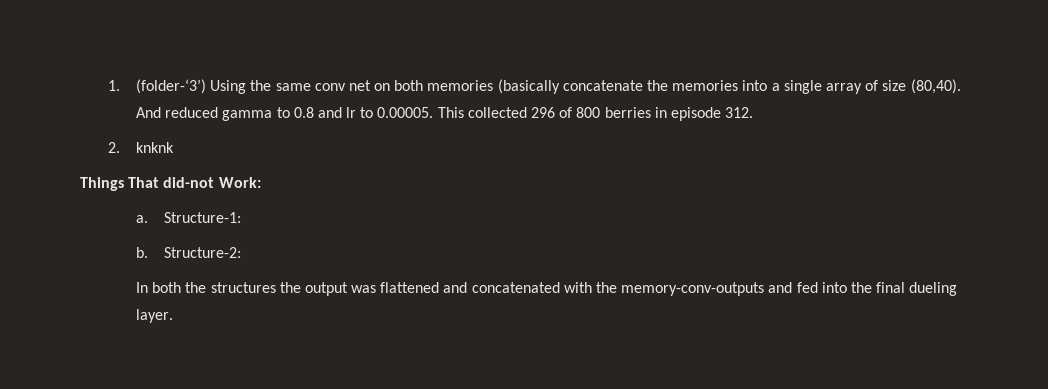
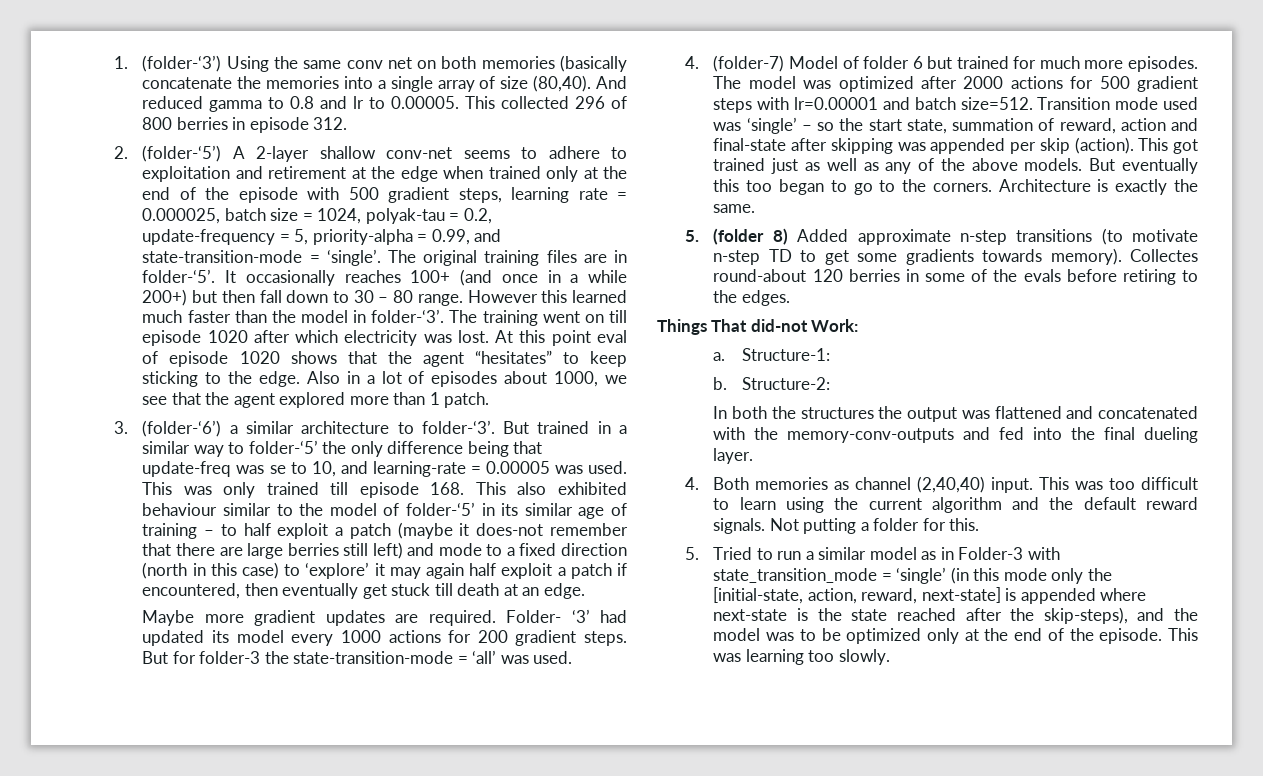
- 2. knknk
+ 2. (folder-‘5’) A 2-layer shallow conv-net seems to adhere to exploitation and retirement at the edge when trained only at the end of the episode with 500 gradient steps, learning rate = 0.000025, batch size = 1024, polyak-tau = 0.2, update-frequency = 5, priority-alpha = 0.99, and state-transition-mode = ‘single’. The original training files are in folder-‘5’. It occasionally reaches 100+ (and once in a while 200+) but then fall down to 30 – 80 range. However this learned much faster than the model in folder-‘3’. The training went on till episode 1020 after which electricity was lost. At this point eval of episode 1020 shows that the agent “hesitates” to keep sticking to the edge. Also in a lot of episodes about 1000, we see that the agent explored more than 1 patch.
+ 3. (folder-‘6’) a similar architecture to folder-‘3’. But trained in a similar way to folder-‘5’ the only difference being that update-freq was se to 10, and learning-rate = 0.00005 was used. This was only trained till episode 168. This also exhibited behaviour similar to the model of folder-‘5’ in its similar age of training – to half exploit a patch (maybe it does-not remember that there are large berries still left) and mode to a fixed direction (north in this case) to ‘explore’ it may again half exploit a patch if encountered, then eventually get stuck till death at an edge.
+ Maybe more gradient updates are required. Folder- ‘3’ had updated its model every 1000 actions for 200 gradient steps. But for folder-3 the state-transition-mode = ‘all’ was used.
+ 4. (folder-7) Model of folder 6 but trained for much more episodes. The model was optimized after 2000 actions for 500 gradient steps with lr=0.00001 and batch size=512. Transition mode used was ‘single’ – so the start state, summation of reward, action and final-state after skipping was appended per skip (action). This got trained just as well as any of the above models. But eventually this too began to go to the corners. Architecture is exactly the same.
+ 5. (folder 8) Added approximate n-step transitions (to motivate n-step TD to get some gradients towards memory). Collectes round-about 120 berries in some of the evals before retiring to the edges.
+ 4. Both memories as channel (2,40,40) input. This was too difficult to learn using the current algorithm and the default reward signals. Not putting a folder for this.
+ 5. Tried to run a similar model as in Folder-3 with state_transition_mode = ‘single’ (in this mode only the [initial-state, action, reward, next-state] is appended where next-state is the state reached after the skip-steps), and the model was to be optimized only at the end of the episode. This was learning too slowly.

